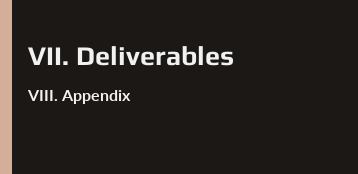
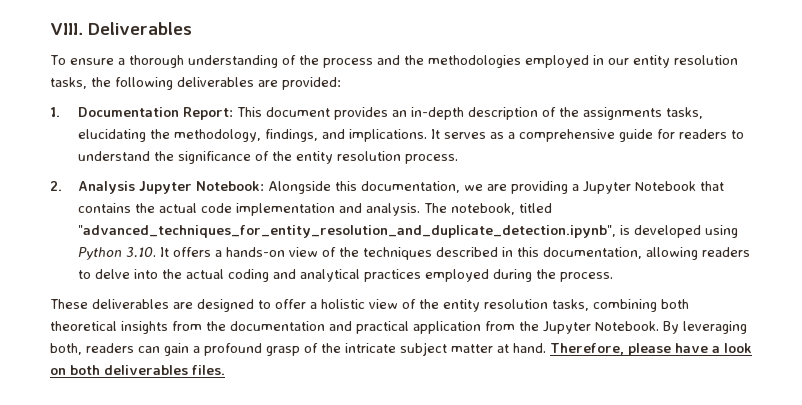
- VII. Deliverables
+ VIII. Deliverables
- VIII. Appendix
+ To ensure a thorough understanding of the process and the methodologies employed in our entity resolution tasks, the following deliverables are provided:
+ 1. Documentation Report: This document provides an in-depth description of the assignments tasks, elucidating the methodology, findings, and implications. It serves as a comprehensive guide for readers to understand the significance of the entity resolution process.
+ 2. Analysis Jupyter Notebook: Alongside this documentation, we are providing a Jupyter Notebook that contains the actual code implementation and analysis. The notebook, titled "advanced_techniques_for_entity_resolution_and_duplicate_detection.ipynb", is developed using Python 3.10. It offers a hands-on view of the techniques described in this documentation, allowing readers to delve into the actual coding and analytical practices employed during the process.
+ These deliverables are designed to offer a holistic view of the entity resolution tasks, combining both theoretical insights from the documentation and practical application from the Jupyter Notebook. By leveraging both, readers can gain a profound grasp of the intricate subject matter at hand. Therefore, please have a look on both deliverables files.

